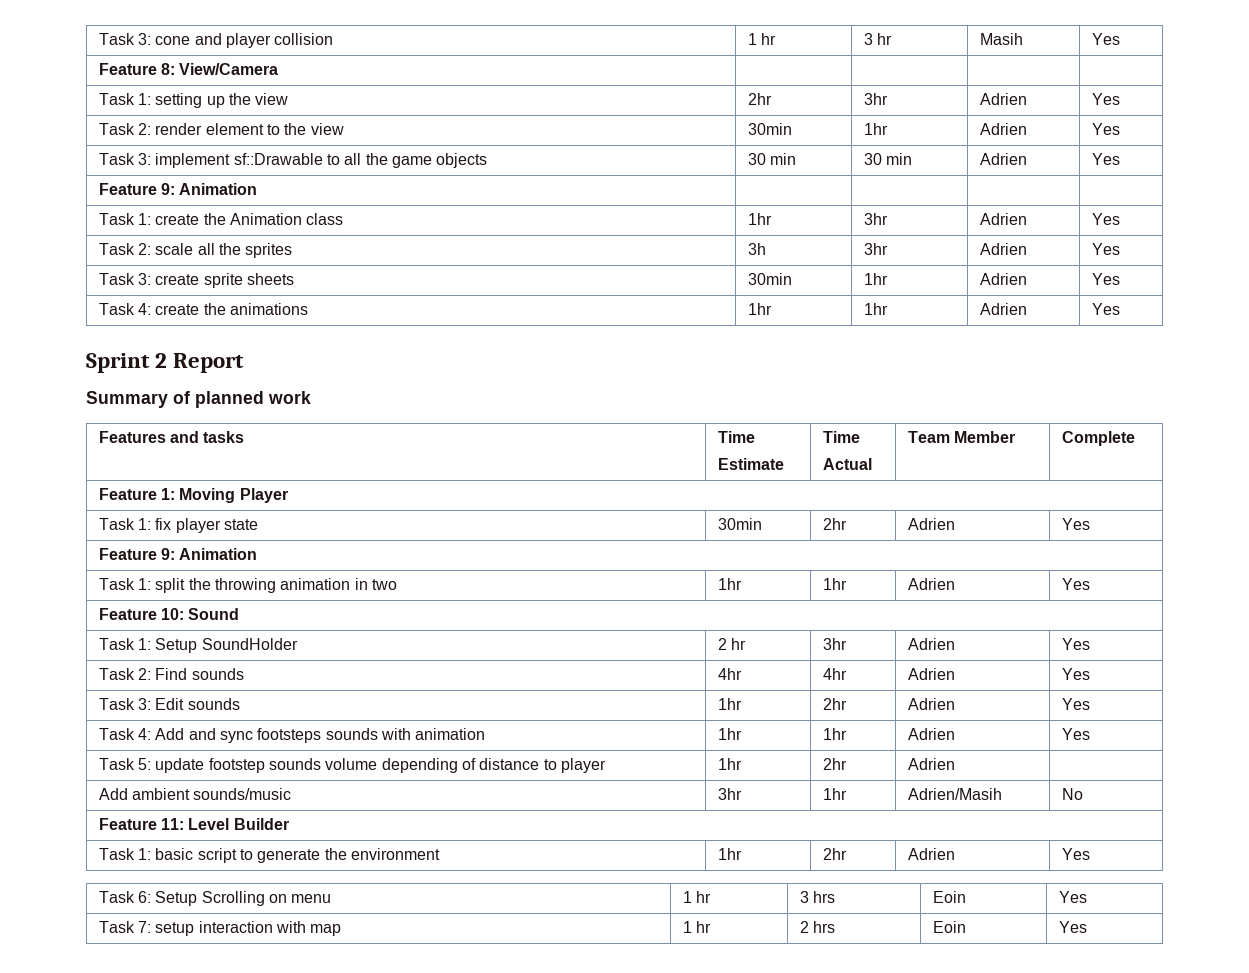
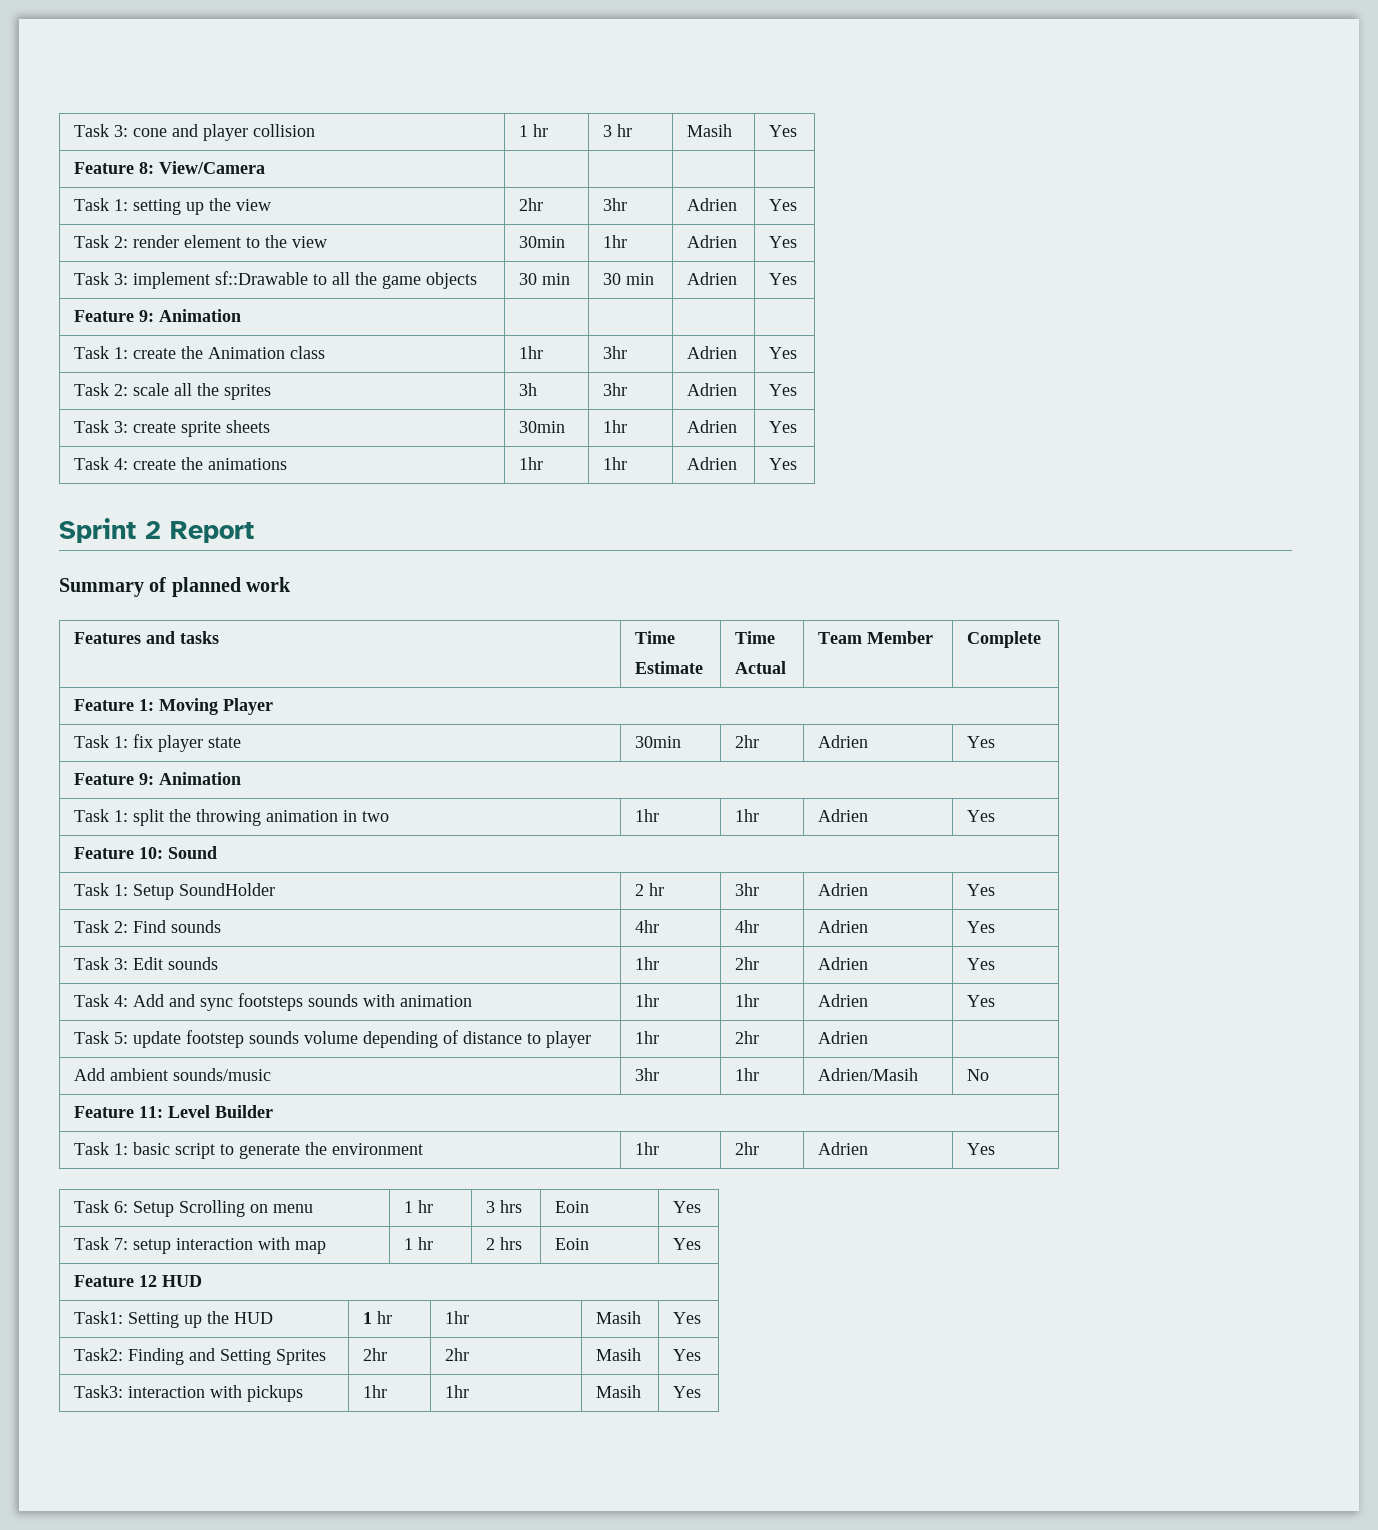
+ Feature 12 HUD
+ Task1: Setting up the HUD | 1 hr | 1hr | Masih | Yes
+ Task2: Finding and Setting Sprites | 2hr | 2hr | Masih | Yes
+ Task3: interaction with pickups | 1hr | 1hr | Masih | Yes

